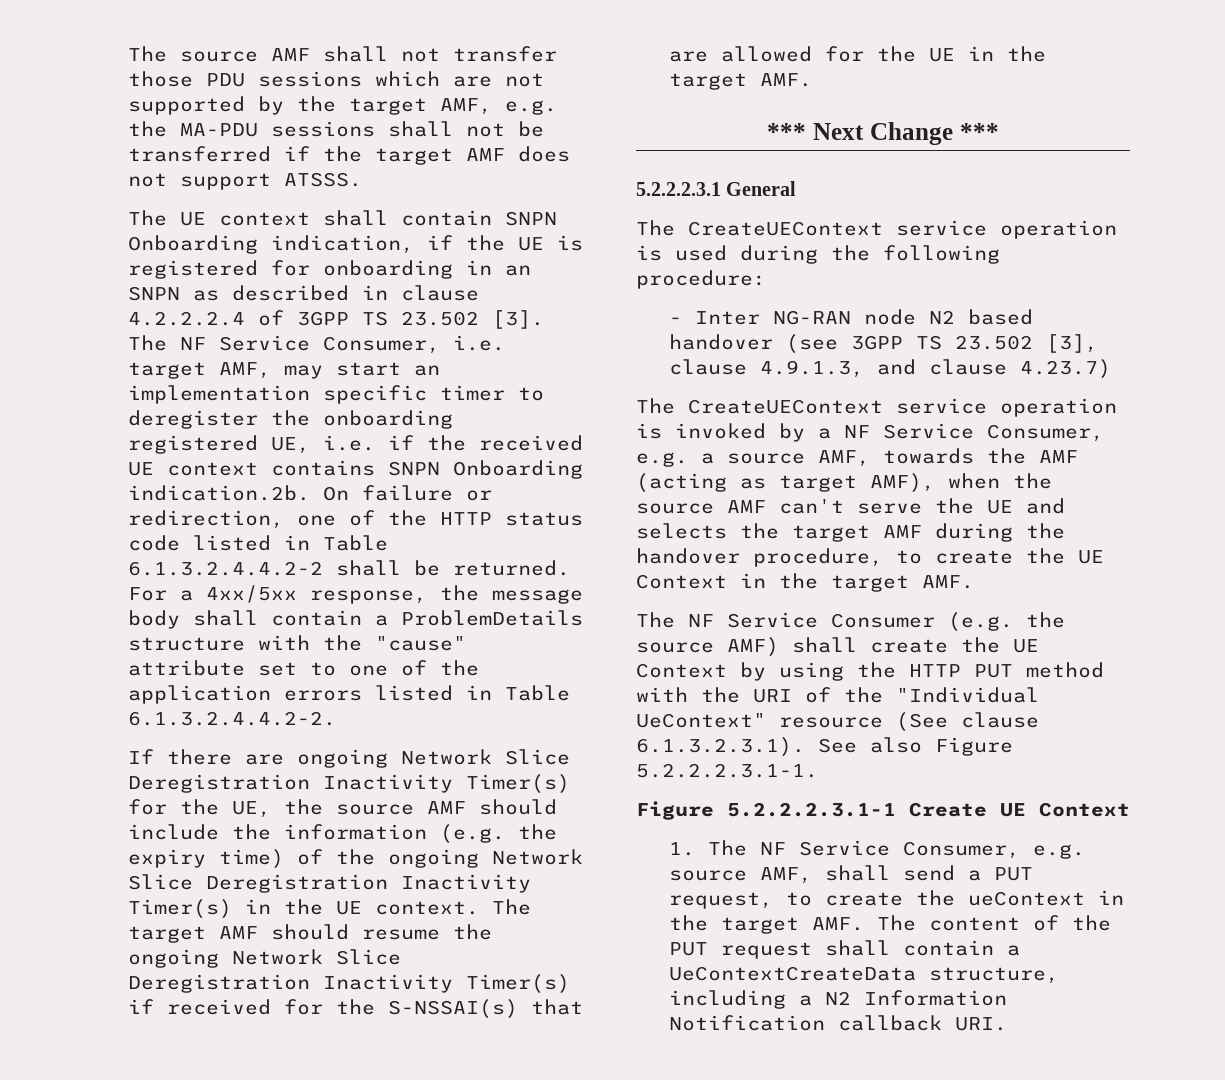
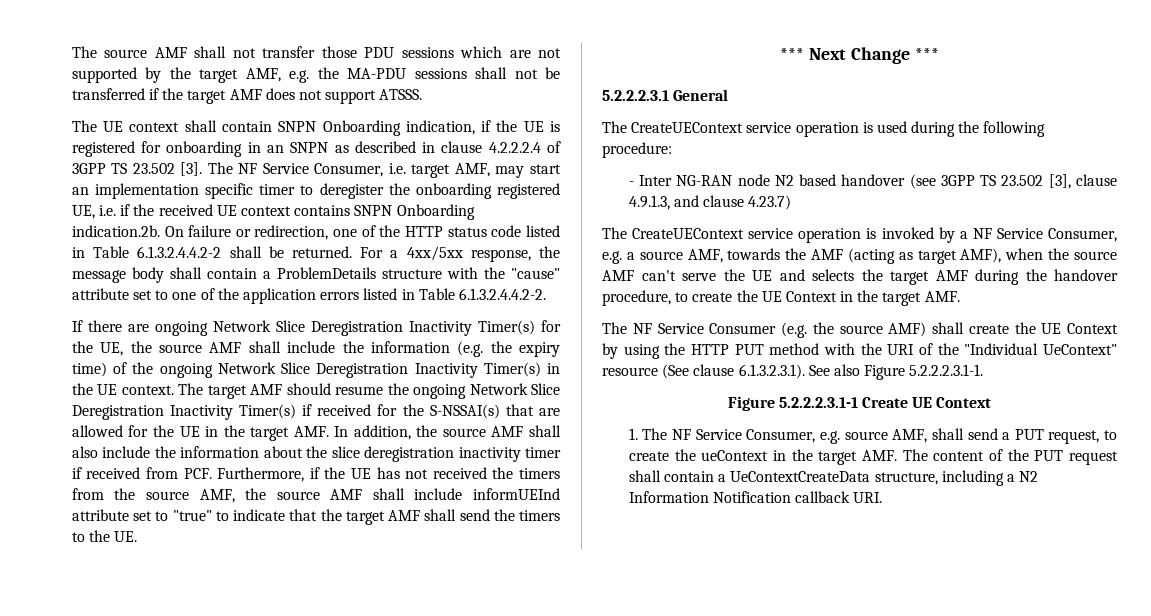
- If there are ongoing Network Slice Deregistration Inactivity Timer(s) for the UE, the source AMF should include the information (e.g. the expiry time) of the ongoing Network Slice Deregistration Inactivity Timer(s) in the UE context.
+ If there are ongoing Network Slice Deregistration Inactivity Timer(s) for the UE, the source AMF shall include the information (e.g. the expiry time) of the ongoing Network Slice Deregistration Inactivity Timer(s) in the UE context.
- The target AMF should resume the ongoing Network Slice Deregistration Inactivity Timer(s) if received for the S-NSSAI(s) that are allowed for the UE in the target AMF.
+ The target AMF should resume the ongoing Network Slice Deregistration Inactivity Timer(s) if received for the S-NSSAI(s) that are allowed for the UE in the target AMF. In addition, the source AMF shall also include the information about the slice deregistration inactivity timer if received from PCF. Furthermore, if the UE has not received the timers from the source AMF, the source AMF shall include informUEInd attribute set to "true" to indicate that the target AMF shall send the timers to the UE.

